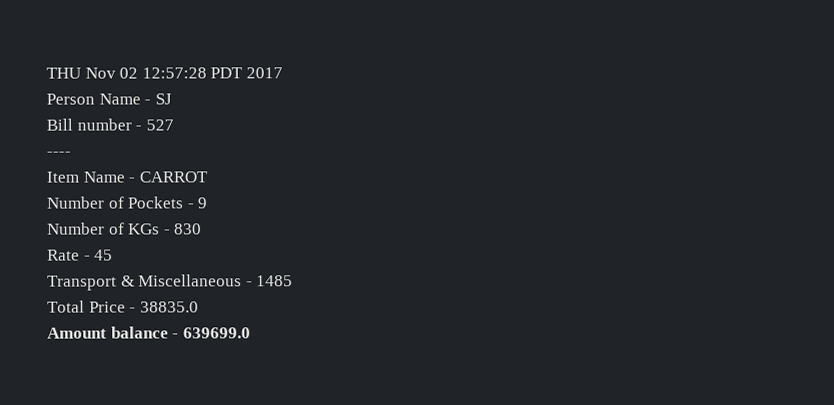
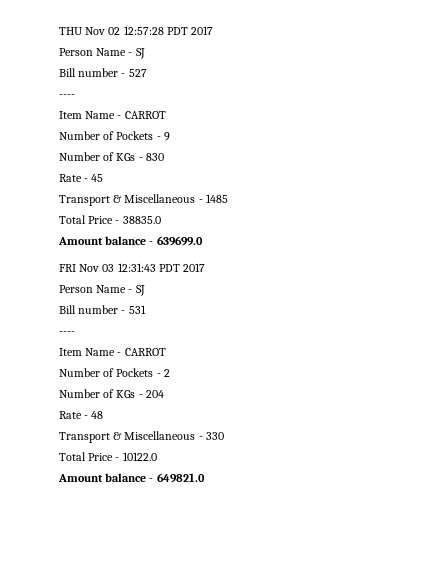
+ FRI Nov 03 12:31:43 PDT 2017
+ Person Name - SJ
+ Bill number - 531
+ ----
+ Item Name - CARROT
+ Number of Pockets - 2
+ Number of KGs - 204
+ Rate - 48
+ Transport & Miscellaneous - 330
+ Total Price - 10122.0
+ Amount balance - 649821.0

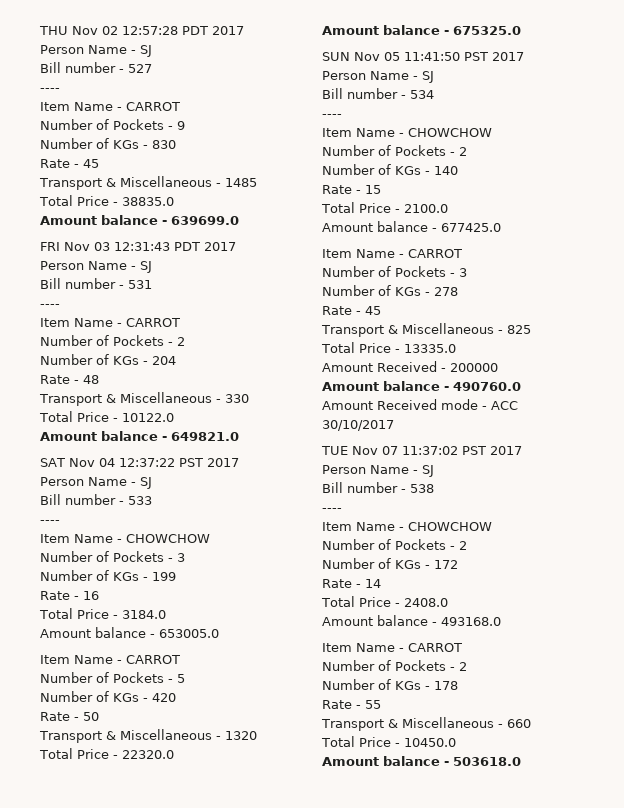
+ SAT Nov 04 12:37:22 PST 2017
+ Person Name - SJ
+ Bill number - 533
+ ----
+ Item Name - CHOWCHOW
+ Number of Pockets - 3
+ Number of KGs - 199
+ Rate - 16
+ Total Price - 3184.0
+ Amount balance - 653005.0
+ Item Name - CARROT
+ Number of Pockets - 5
+ Number of KGs - 420
+ Rate - 50
+ Transport & Miscellaneous - 1320
+ Total Price - 22320.0
+ Amount balance - 675325.0
+ SUN Nov 05 11:41:50 PST 2017
+ Person Name - SJ
+ Bill number - 534
+ ----
+ Item Name - CHOWCHOW
+ Number of Pockets - 2
+ Number of KGs - 140
+ Rate - 15
+ Total Price - 2100.0
+ Amount balance - 677425.0
+ Item Name - CARROT
+ Number of Pockets - 3
+ Number of KGs - 278
+ Rate - 45
+ Transport & Miscellaneous - 825
+ Total Price - 13335.0
+ Amount Received - 200000
+ Amount balance - 490760.0
+ Amount Received mode - ACC 30/10/2017
+ TUE Nov 07 11:37:02 PST 2017
+ Person Name - SJ
+ Bill number - 538
+ ----
+ Item Name - CHOWCHOW
+ Number of Pockets - 2
+ Number of KGs - 172
+ Rate - 14
+ Total Price - 2408.0
+ Amount balance - 493168.0
+ Item Name - CARROT
+ Number of Pockets - 2
+ Number of KGs - 178
+ Rate - 55
+ Transport & Miscellaneous - 660
+ Total Price - 10450.0
+ Amount balance - 503618.0

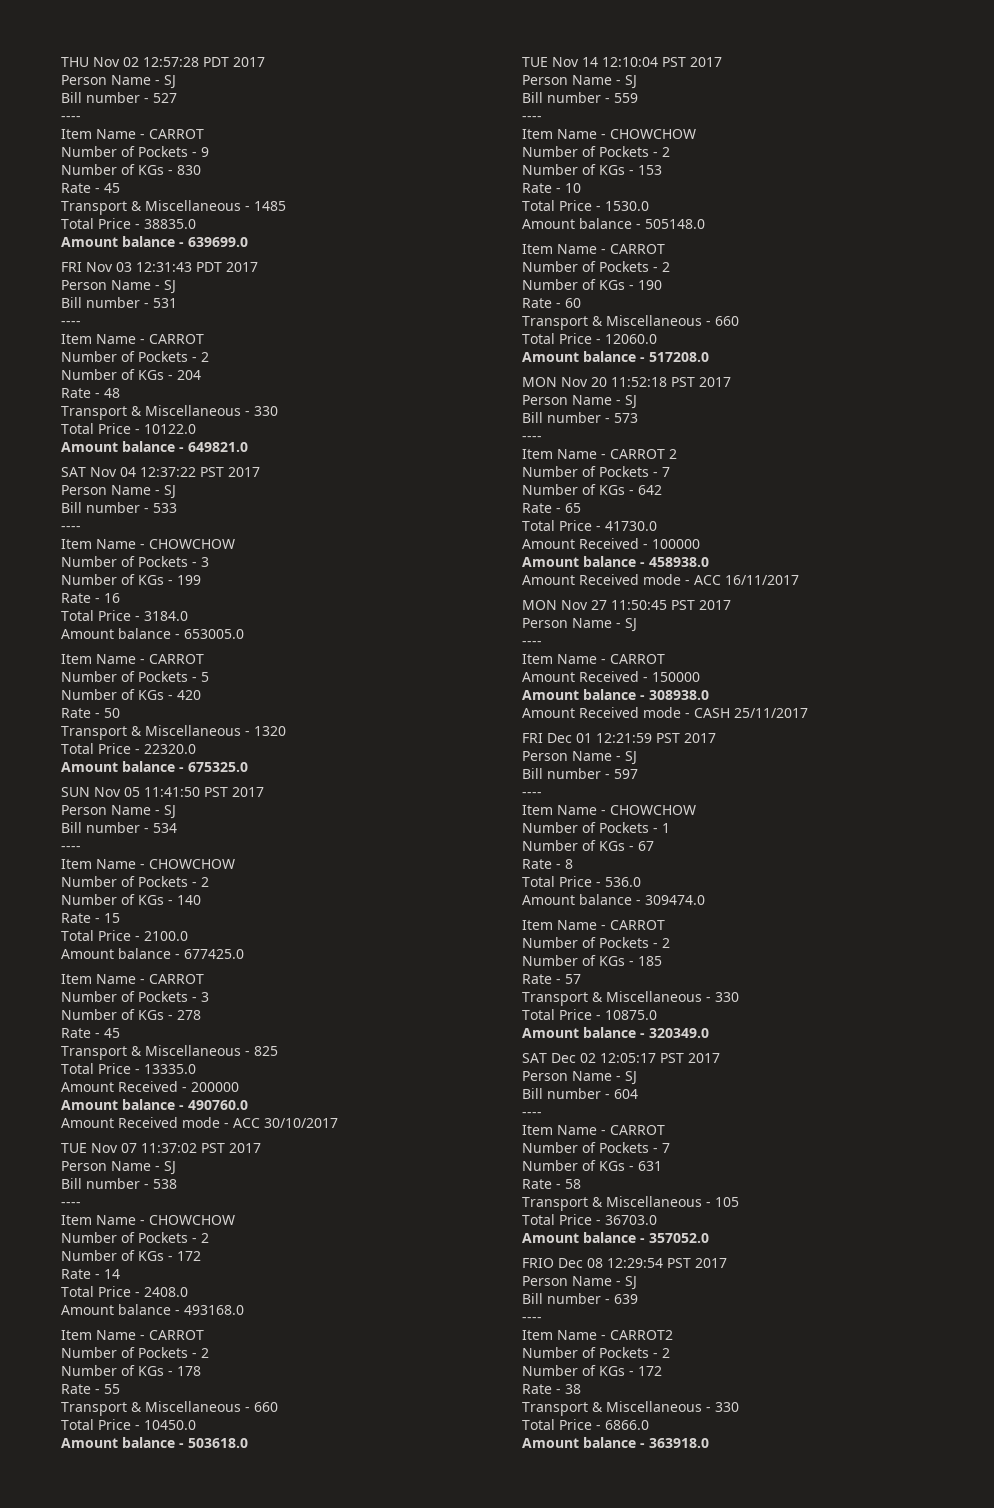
+ TUE Nov 14 12:10:04 PST 2017
+ Person Name - SJ
+ Bill number - 559
+ ----
+ Item Name - CHOWCHOW
+ Number of Pockets - 2
+ Number of KGs - 153
+ Rate - 10
+ Total Price - 1530.0
+ Amount balance - 505148.0
+ Item Name - CARROT
+ Number of Pockets - 2
+ Number of KGs - 190
+ Rate - 60
+ Transport & Miscellaneous - 660
+ Total Price - 12060.0
+ Amount balance - 517208.0
+ MON Nov 20 11:52:18 PST 2017
+ Person Name - SJ
+ Bill number - 573
+ ----
+ Item Name - CARROT 2
+ Number of Pockets - 7
+ Number of KGs - 642
+ Rate - 65
+ Total Price - 41730.0
+ Amount Received - 100000
+ Amount balance - 458938.0
+ Amount Received mode - ACC 16/11/2017
+ MON Nov 27 11:50:45 PST 2017
+ Person Name - SJ
+ ----
+ Item Name - CARROT
+ Amount Received - 150000
+ Amount balance - 308938.0
+ Amount Received mode - CASH 25/11/2017
+ FRI Dec 01 12:21:59 PST 2017
+ Person Name - SJ
+ Bill number - 597
+ ----
+ Item Name - CHOWCHOW
+ Number of Pockets - 1
+ Number of KGs - 67
+ Rate - 8
+ Total Price - 536.0
+ Amount balance - 309474.0
+ Item Name - CARROT
+ Number of Pockets - 2
+ Number of KGs - 185
+ Rate - 57
+ Transport & Miscellaneous - 330
+ Total Price - 10875.0
+ Amount balance - 320349.0
+ SAT Dec 02 12:05:17 PST 2017
+ Person Name - SJ
+ Bill number - 604
+ ----
+ Item Name - CARROT
+ Number of Pockets - 7
+ Number of KGs - 631
+ Rate - 58
+ Transport & Miscellaneous - 105
+ Total Price - 36703.0
+ Amount balance - 357052.0
+ FRIO Dec 08 12:29:54 PST 2017
+ Person Name - SJ
+ Bill number - 639
+ ----
+ Item Name - CARROT2
+ Number of Pockets - 2
+ Number of KGs - 172
+ Rate - 38
+ Transport & Miscellaneous - 330
+ Total Price - 6866.0
+ Amount balance - 363918.0

